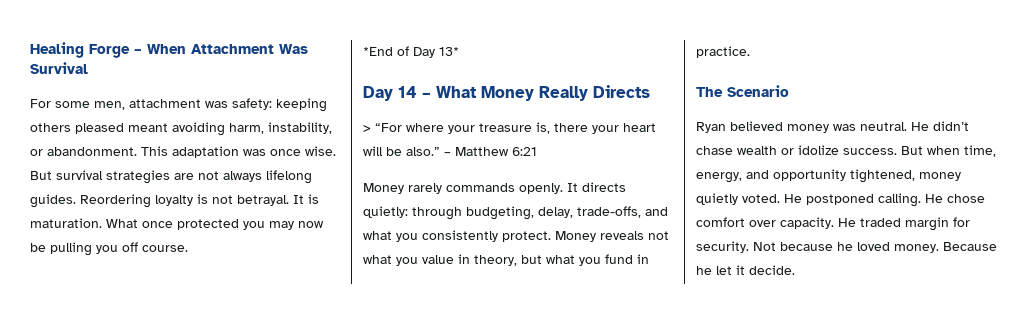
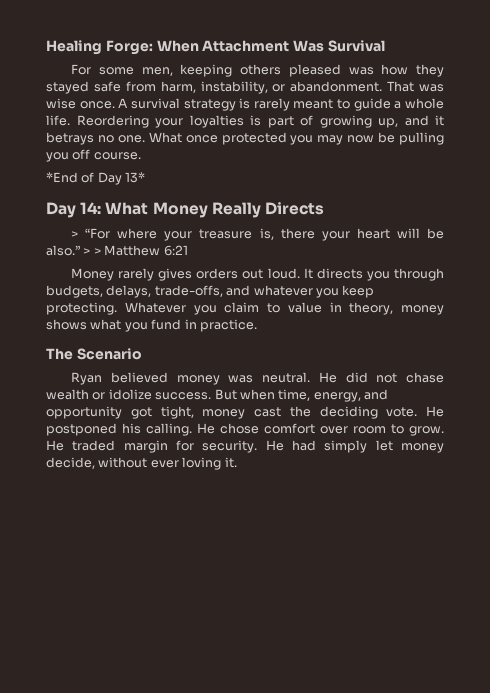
- Healing Forge – When Attachment Was Survival
+ Healing Forge: When Attachment Was Survival
- For some men, attachment was safety: keeping others pleased meant avoiding harm, instability, or abandonment. This adaptation was once wise. But survival strategies are not always lifelong guides. Reordering loyalty is not betrayal. It is maturation.
+ For some men, keeping others pleased was how they stayed safe from harm, instability, or abandonment. That was wise once. A survival strategy is rarely meant to guide a whole life. Reordering your loyalties is part of growing up, and it betrays no one.
- Day 14 – What Money Really Directs
+ Day 14: What Money Really Directs
- – Matthew 6:21
+ > > Matthew 6:21
- Money rarely commands openly. It directs quietly: through budgeting, delay, trade-offs, and what you consistently protect. Money reveals not what you value in theory, but what you fund in practice.
+ Money rarely gives orders out loud. It directs you through budgets, delays, trade-offs, and whatever you keep protecting. Whatever you claim to value in theory, money shows what you fund in practice.
- He didn’t chase wealth or idolize success.
+ He did not chase wealth or idolize success.
- But when time, energy, and opportunity tightened, money quietly voted.
+ But when time, energy, and opportunity got tight, money cast the deciding vote.
- He postponed calling.
+ He postponed his calling.
- He chose comfort over capacity.
+ He chose comfort over room to grow.
- Not because he loved money. Because he let it decide.
+ He had simply let money decide, without ever loving it.

